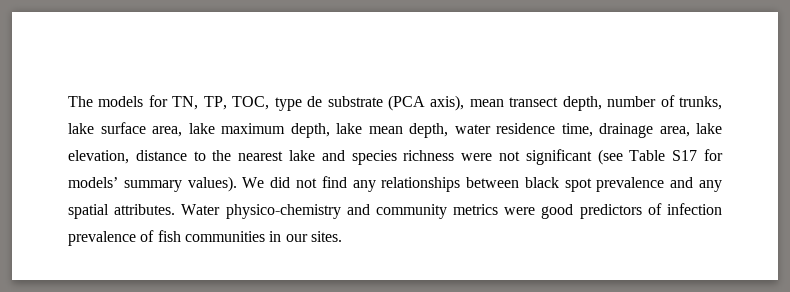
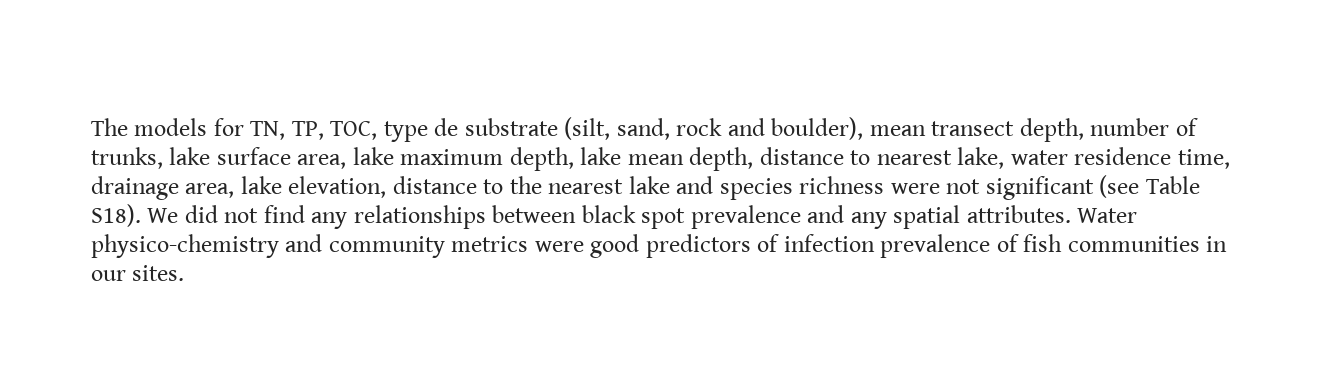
- The models for TN, TP, TOC, type de substrate (PCA axis), mean transect depth, number of trunks, lake surface area, lake maximum depth, lake mean depth, water residence time, drainage area, lake elevation, distance to the nearest lake and species richness were not significant (see Table S17 for models’ summary values).
+ The models for TN, TP, TOC, type de substrate (silt, sand, rock and boulder), mean transect depth, number of trunks, lake surface area, lake maximum depth, lake mean depth, distance to nearest lake, water residence time, drainage area, lake elevation, distance to the nearest lake and species richness were not significant (see Table S18).

